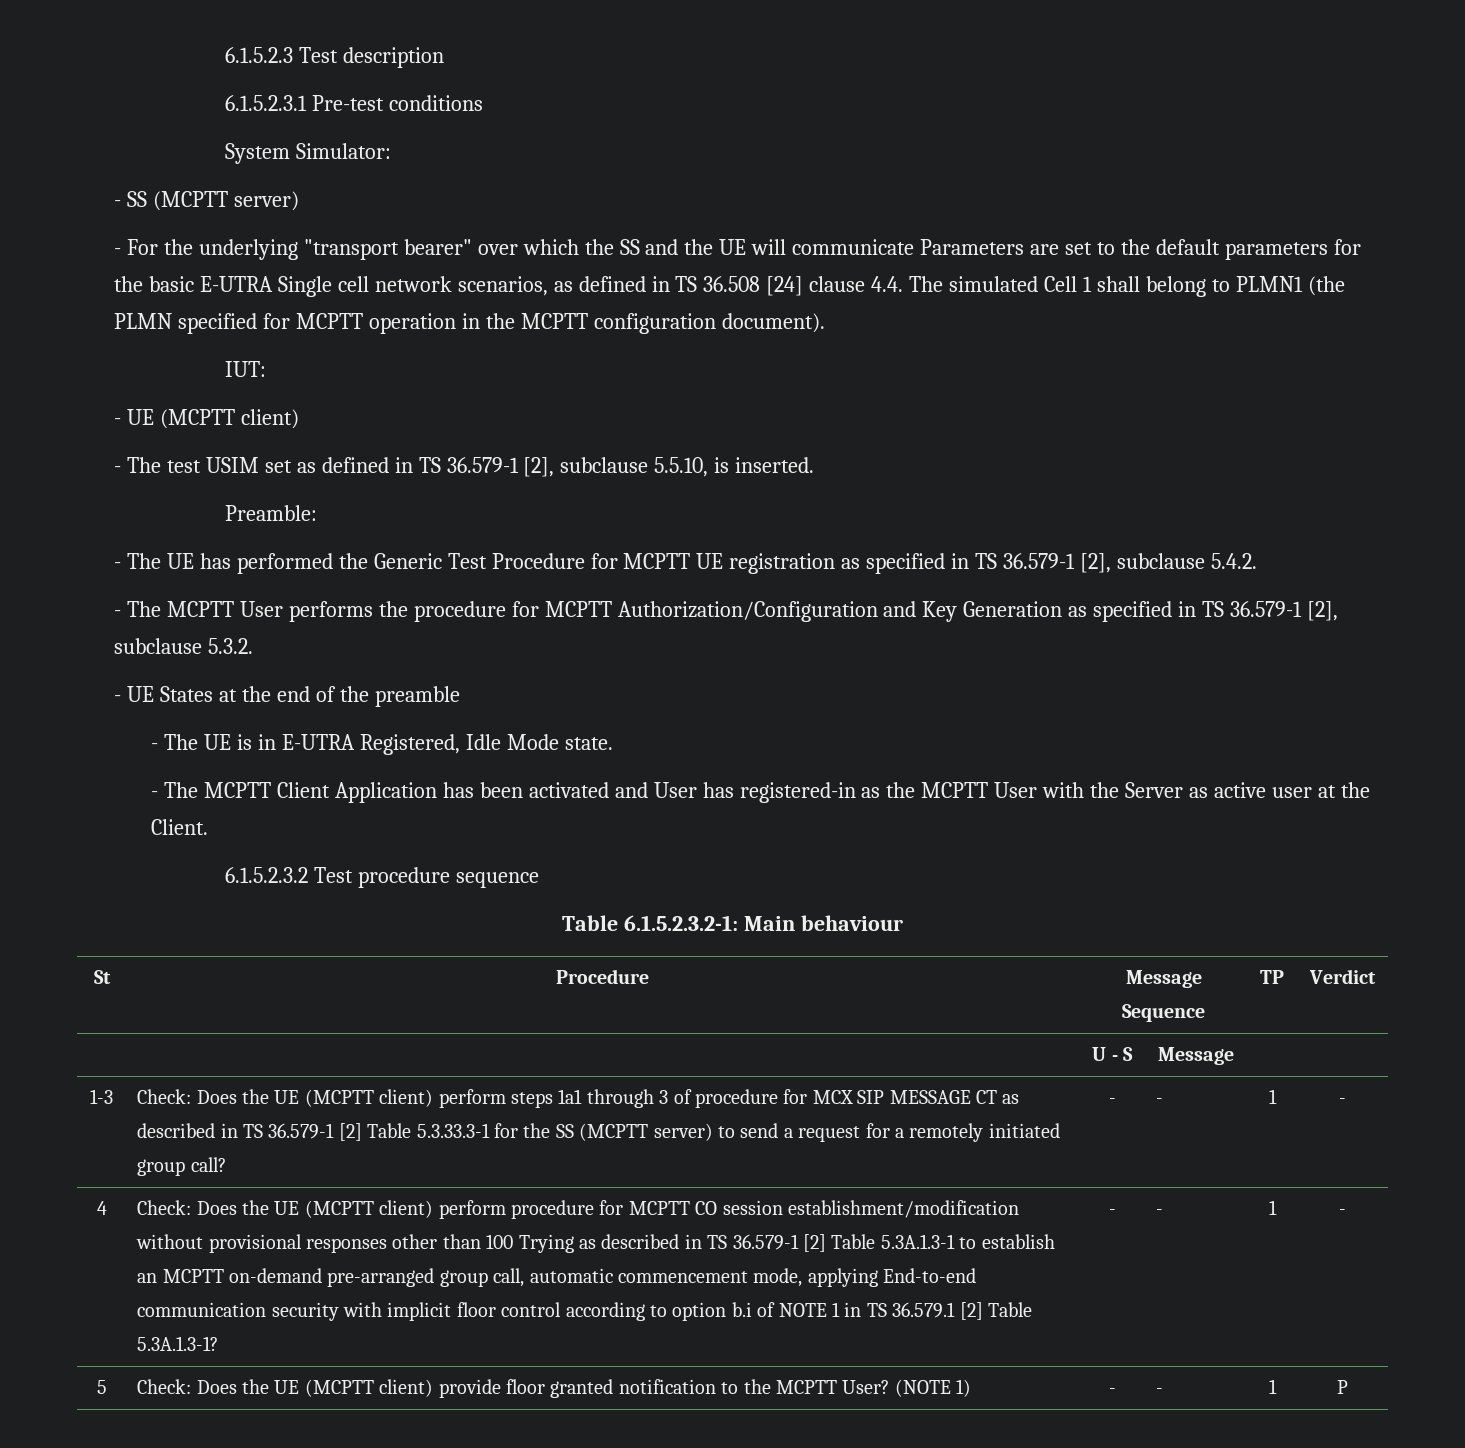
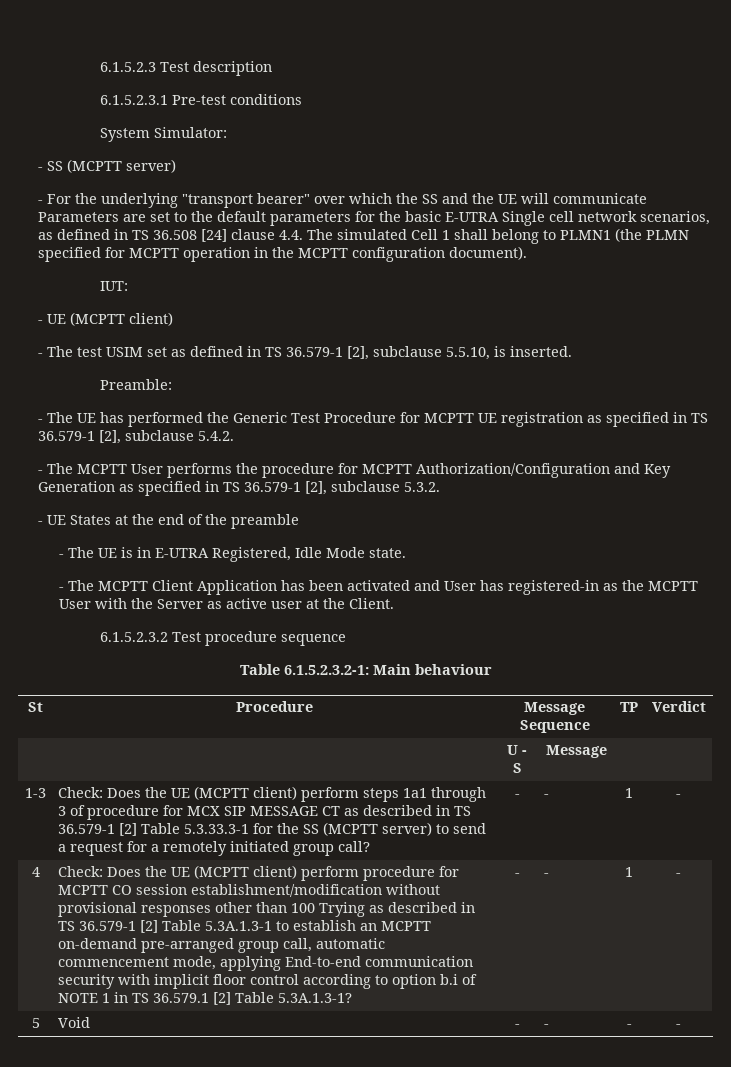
- 5 | Check: Does the UE (MCPTT client) provide floor granted notification to the MCPTT User? (NOTE 1) | - | - | 1 | P
+ 5 | Void | - | - | - | -

